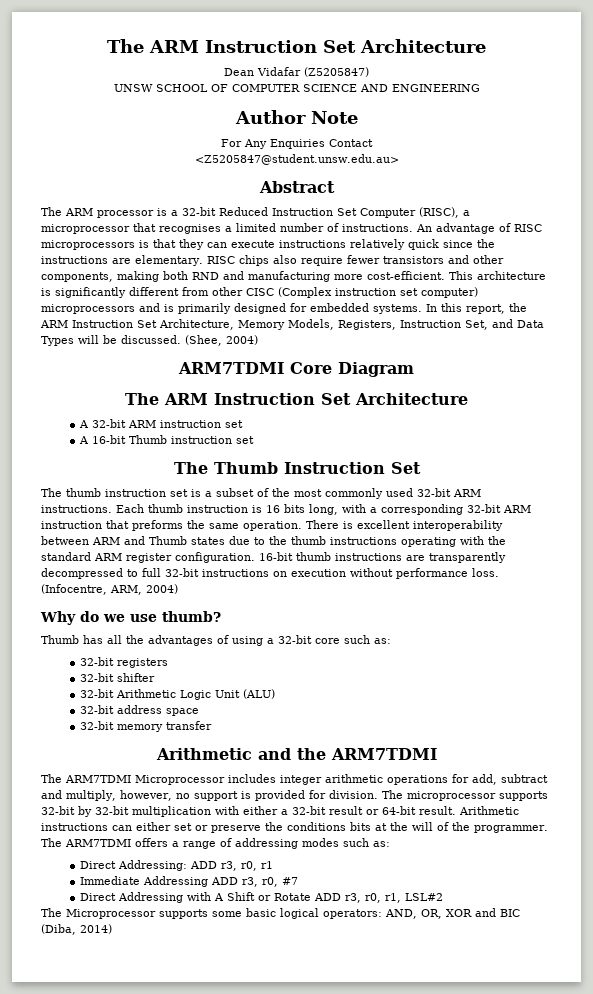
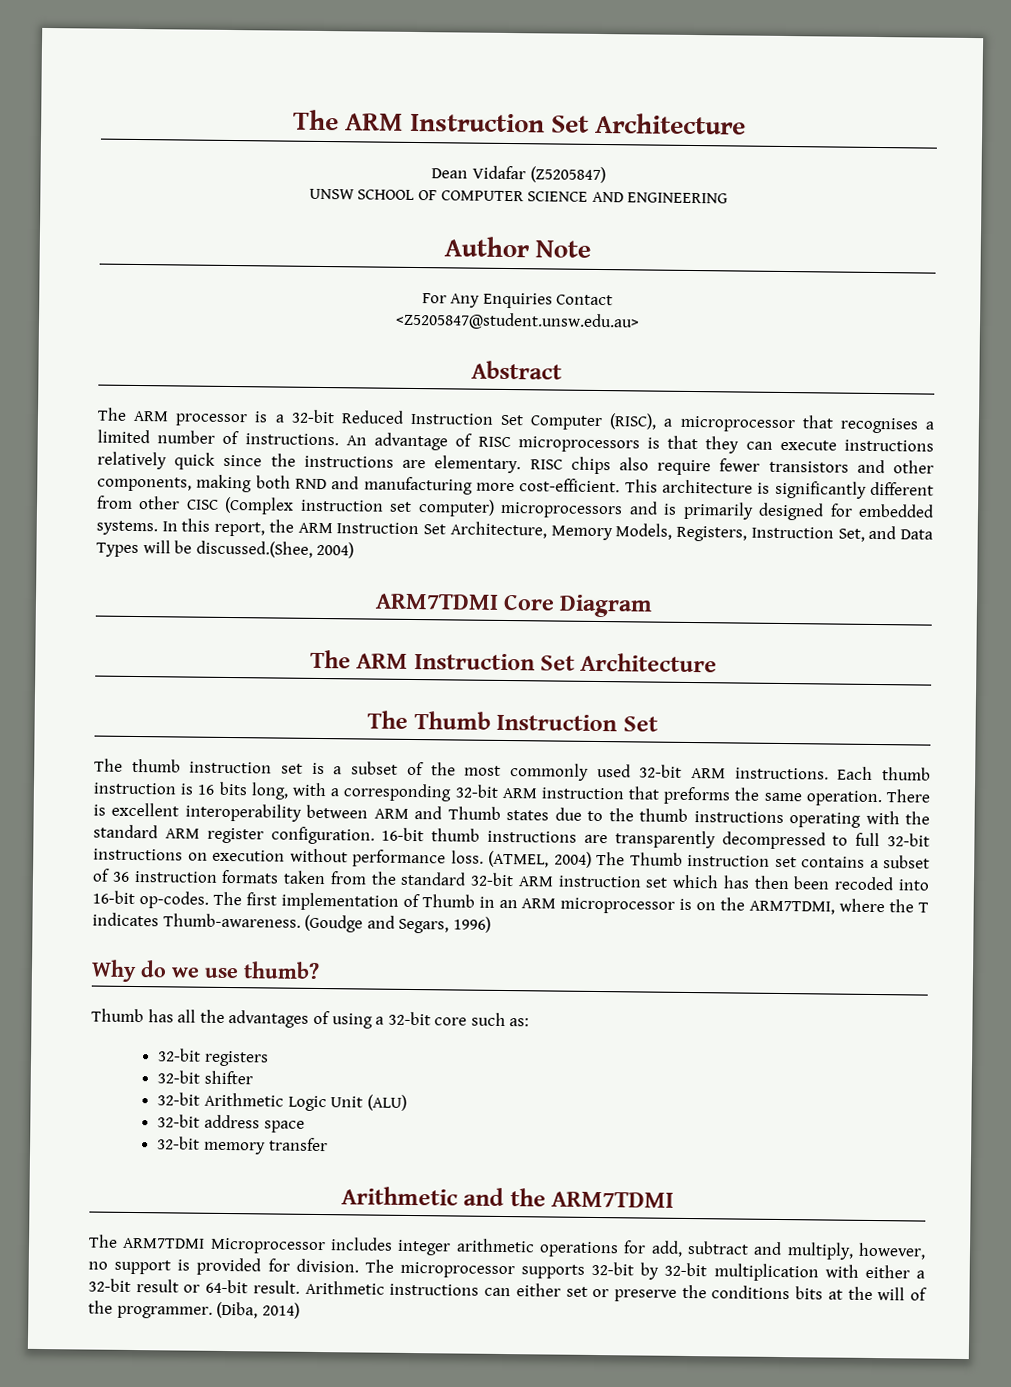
- In this report, the ARM Instruction Set Architecture, Memory Models, Registers, Instruction Set, and Data Types will be discussed. (Shee, 2004)
+ In this report, the ARM Instruction Set Architecture, Memory Models, Registers, Instruction Set, and Data Types will be discussed.(Shee, 2004)
- A 32-bit ARM instruction set
- A 16-bit Thumb instruction set
- (Infocentre, ARM, 2004)
+ (ATMEL, 2004) The Thumb instruction set contains a subset of 36 instruction formats taken from the standard 32-bit ARM instruction set which has then been recoded into 16-bit op-codes. The first implementation of Thumb in an ARM microprocessor is on the ARM7TDMI, where the T indicates Thumb-awareness. (Goudge and Segars, 1996)
- The ARM7TDMI offers a range of addressing modes such as:
- Direct Addressing: ADD r3, r0, r1
- Immediate Addressing ADD r3, r0, #7
- Direct Addressing with A Shift or Rotate ADD r3, r0, r1, LSL#2
- The Microprocessor supports some basic logical operators: AND, OR, XOR and BIC (Diba, 2014)
+ (Diba, 2014)

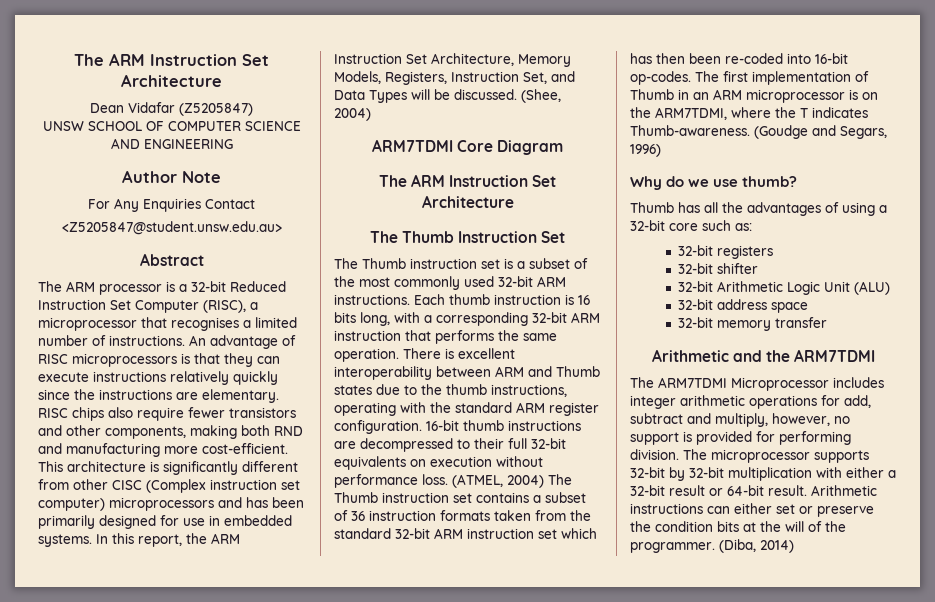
- An advantage of RISC microprocessors is that they can execute instructions relatively quick since the instructions are elementary.
+ An advantage of RISC microprocessors is that they can execute instructions relatively quickly since the instructions are elementary.
- This architecture is significantly different from other CISC (Complex instruction set computer) microprocessors and is primarily designed for embedded systems.
+ This architecture is significantly different from other CISC (Complex instruction set computer) microprocessors and has been primarily designed for use in embedded systems.
- In this report, the ARM Instruction Set Architecture, Memory Models, Registers, Instruction Set, and Data Types will be discussed.(Shee, 2004)
+ In this report, the ARM Instruction Set Architecture, Memory Models, Registers, Instruction Set, and Data Types will be discussed. (Shee, 2004)
- The thumb instruction set is a subset of the most commonly used 32-bit ARM instructions.
+ The Thumb instruction set is a subset of the most commonly used 32-bit ARM instructions.
- Each thumb instruction is 16 bits long, with a corresponding 32-bit ARM instruction that preforms the same operation.
+ Each thumb instruction is 16 bits long, with a corresponding 32-bit ARM instruction that performs the same operation.
- There is excellent interoperability between ARM and Thumb states due to the thumb instructions operating with the standard ARM register configuration.
+ There is excellent interoperability between ARM and Thumb states due to the thumb instructions, operating with the standard ARM register configuration.
- 16-bit thumb instructions are transparently decompressed to full 32-bit instructions on execution without performance loss.
+ 16-bit thumb instructions are decompressed to their full 32-bit equivalents on execution without performance loss.
- (ATMEL, 2004) The Thumb instruction set contains a subset of 36 instruction formats taken from the standard 32-bit ARM instruction set which has then been recoded into 16-bit op-codes.
+ (ATMEL, 2004) The Thumb instruction set contains a subset of 36 instruction formats taken from the standard 32-bit ARM instruction set which has then been re-coded into 16-bit op-codes.
- The ARM7TDMI Microprocessor includes integer arithmetic operations for add, subtract and multiply, however, no support is provided for division.
+ The ARM7TDMI Microprocessor includes integer arithmetic operations for add, subtract and multiply, however, no support is provided for performing division.
- Arithmetic instructions can either set or preserve the conditions bits at the will of the programmer.
+ Arithmetic instructions can either set or preserve the condition bits at the will of the programmer.

